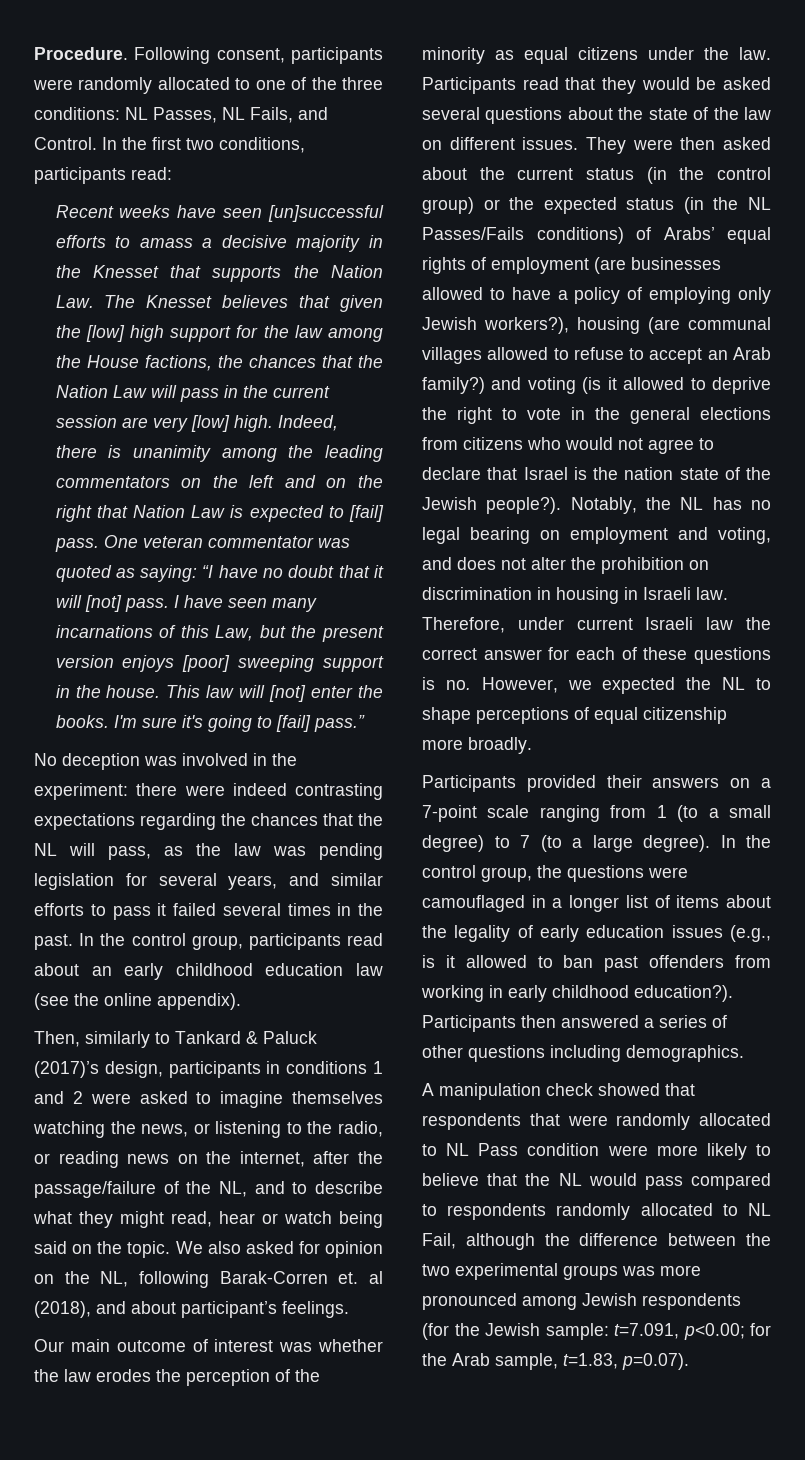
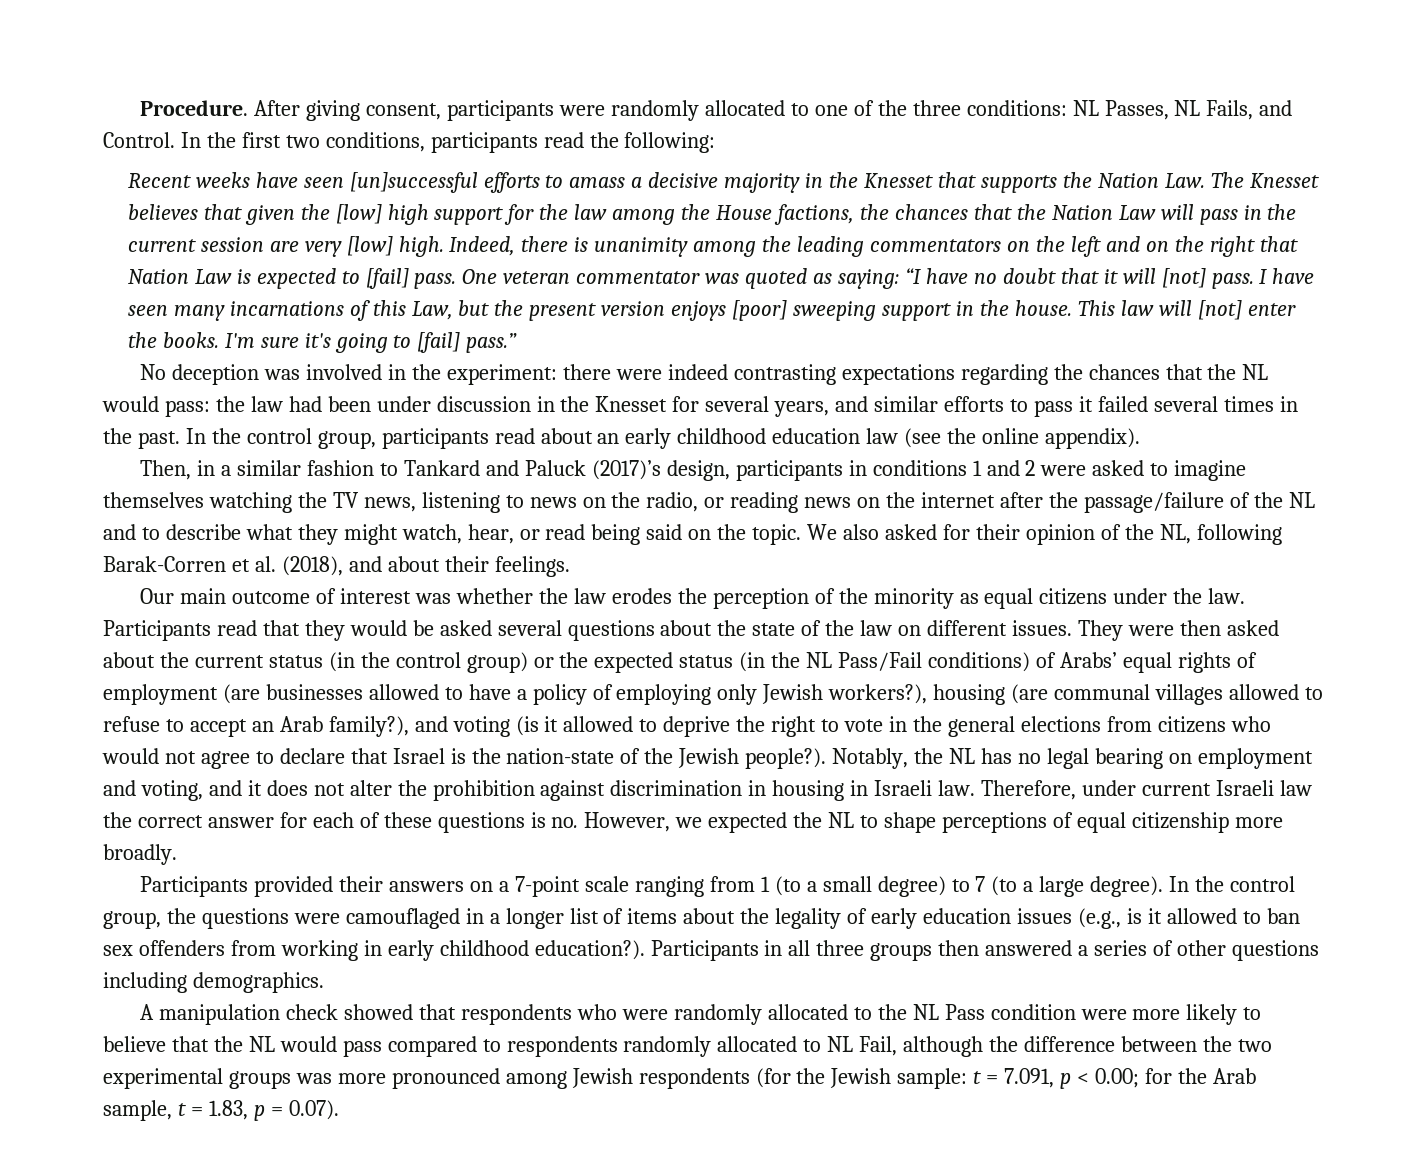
- Following consent, participants were randomly allocated to one of the three conditions: NL Passes, NL Fails, and Control.
+ After giving consent, participants were randomly allocated to one of the three conditions: NL Passes, NL Fails, and Control.
- In the first two conditions, participants read:
+ In the first two conditions, participants read the following:
- No deception was involved in the experiment: there were indeed contrasting expectations regarding the chances that the NL will pass, as the law was pending legislation for several years, and similar efforts to pass it failed several times in the past.
+ No deception was involved in the experiment: there were indeed contrasting expectations regarding the chances that the NL would pass: the law had been under discussion in the Knesset for several years, and similar efforts to pass it failed several times in the past.
- Then, similarly to Tankard & Paluck (2017)’s design, participants in conditions 1 and 2 were asked to imagine themselves watching the news, or listening to the radio, or reading news on the internet, after the passage/failure of the NL, and to describe what they might read, hear or watch being said on the topic.
+ Then, in a similar fashion to Tankard and Paluck (2017)’s design, participants in conditions 1 and 2 were asked to imagine themselves watching the TV news, listening to news on the radio, or reading news on the internet after the passage/failure of the NL and to describe what they might watch, hear, or read being said on the topic.
- We also asked for opinion on the NL, following Barak-Corren et. al (2018), and about participant’s feelings.
+ We also asked for their opinion of the NL, following Barak-Corren et al. (2018), and about their feelings.
- They were then asked about the current status (in the control group) or the expected status (in the NL Passes/Fails conditions) of Arabs’ equal rights of employment (are businesses allowed to have a policy of employing only Jewish workers?), housing (are communal villages allowed to refuse to accept an Arab family?) and voting (is it allowed to deprive the right to vote in the general elections from citizens who would not agree to declare that Israel is the nation state of the Jewish people?).
+ They were then asked about the current status (in the control group) or the expected status (in the NL Pass/Fail conditions) of Arabs’ equal rights of employment (are businesses allowed to have a policy of employing only Jewish workers?), housing (are communal villages allowed to refuse to accept an Arab family?), and voting (is it allowed to deprive the right to vote in the general elections from citizens who would not agree to declare that Israel is the nation-state of the Jewish people?).
- Notably, the NL has no legal bearing on employment and voting, and does not alter the prohibition on discrimination in housing in Israeli law.
+ Notably, the NL has no legal bearing on employment and voting, and it does not alter the prohibition against discrimination in housing in Israeli law.
- In the control group, the questions were camouflaged in a longer list of items about the legality of early education issues (e.g., is it allowed to ban past offenders from working in early childhood education?).
+ In the control group, the questions were camouflaged in a longer list of items about the legality of early education issues (e.g., is it allowed to ban sex offenders from working in early childhood education?).
- Participants then answered a series of other questions including demographics.
+ Participants in all three groups then answered a series of other questions including demographics.
- A manipulation check showed that respondents that were randomly allocated to NL Pass condition were more likely to believe that the NL would pass compared to respondents randomly allocated to NL Fail, although the difference between the two experimental groups was more pronounced among Jewish respondents (for the Jewish sample: t=7.091, p<0.00; for the Arab sample, t=1.83, p=0.07).
+ A manipulation check showed that respondents who were randomly allocated to the NL Pass condition were more likely to believe that the NL would pass compared to respondents randomly allocated to NL Fail, although the difference between the two experimental groups was more pronounced among Jewish respondents (for the Jewish sample: t = 7.091, p < 0.00; for the Arab sample, t = 1.83, p = 0.07).

